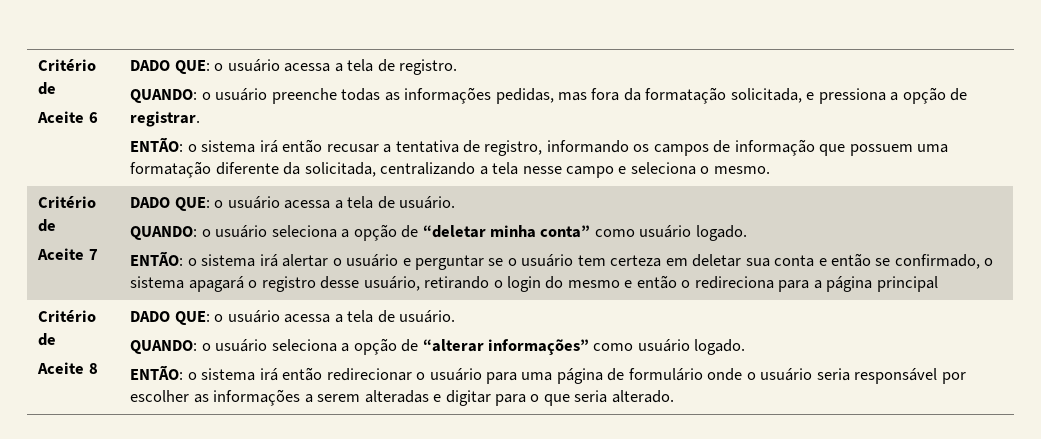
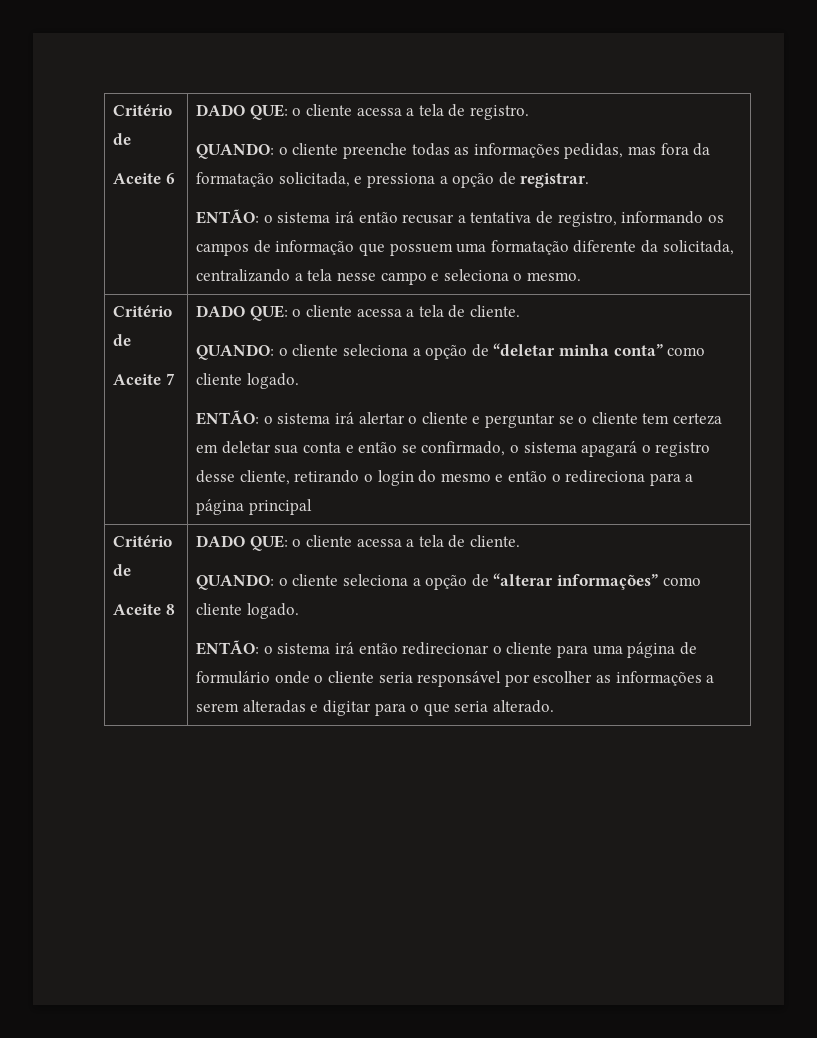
- DADO QUE: o usuário acessa a tela de registro.
+ DADO QUE: o cliente acessa a tela de registro.
- QUANDO: o usuário preenche todas as informações pedidas, mas fora da formatação solicitada, e pressiona a opção de registrar.
+ QUANDO: o cliente preenche todas as informações pedidas, mas fora da formatação solicitada, e pressiona a opção de registrar.
- Aceite 7 | DADO QUE: o usuário acessa a tela de usuário.
- QUANDO: o usuário seleciona a opção de “deletar minha conta” como usuário logado.
+ Aceite 7 | DADO QUE: o cliente acessa a tela de cliente.
+ QUANDO: o cliente seleciona a opção de “deletar minha conta” como cliente logado.
- ENTÃO: o sistema irá alertar o usuário e perguntar se o usuário tem certeza em deletar sua conta e então se confirmado, o sistema apagará o registro desse usuário, retirando o login do mesmo e então o redireciona para a página principal
+ ENTÃO: o sistema irá alertar o cliente e perguntar se o cliente tem certeza em deletar sua conta e então se confirmado, o sistema apagará o registro desse cliente, retirando o login do mesmo e então o redireciona para a página principal
- Aceite 8 | DADO QUE: o usuário acessa a tela de usuário.
- QUANDO: o usuário seleciona a opção de “alterar informações” como usuário logado.
+ Aceite 8 | DADO QUE: o cliente acessa a tela de cliente.
+ QUANDO: o cliente seleciona a opção de “alterar informações” como cliente logado.
- ENTÃO: o sistema irá então redirecionar o usuário para uma página de formulário onde o usuário seria responsável por escolher as informações a serem alteradas e digitar para o que seria alterado.
+ ENTÃO: o sistema irá então redirecionar o cliente para uma página de formulário onde o cliente seria responsável por escolher as informações a serem alteradas e digitar para o que seria alterado.

